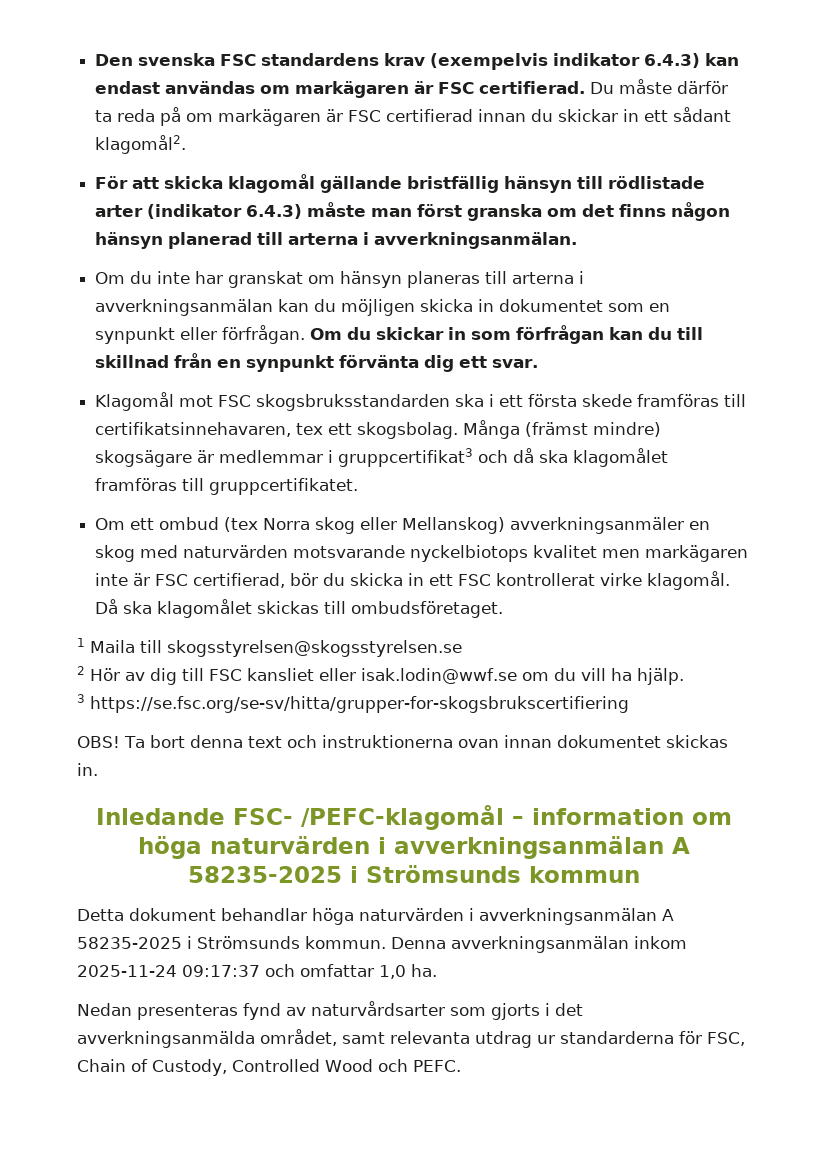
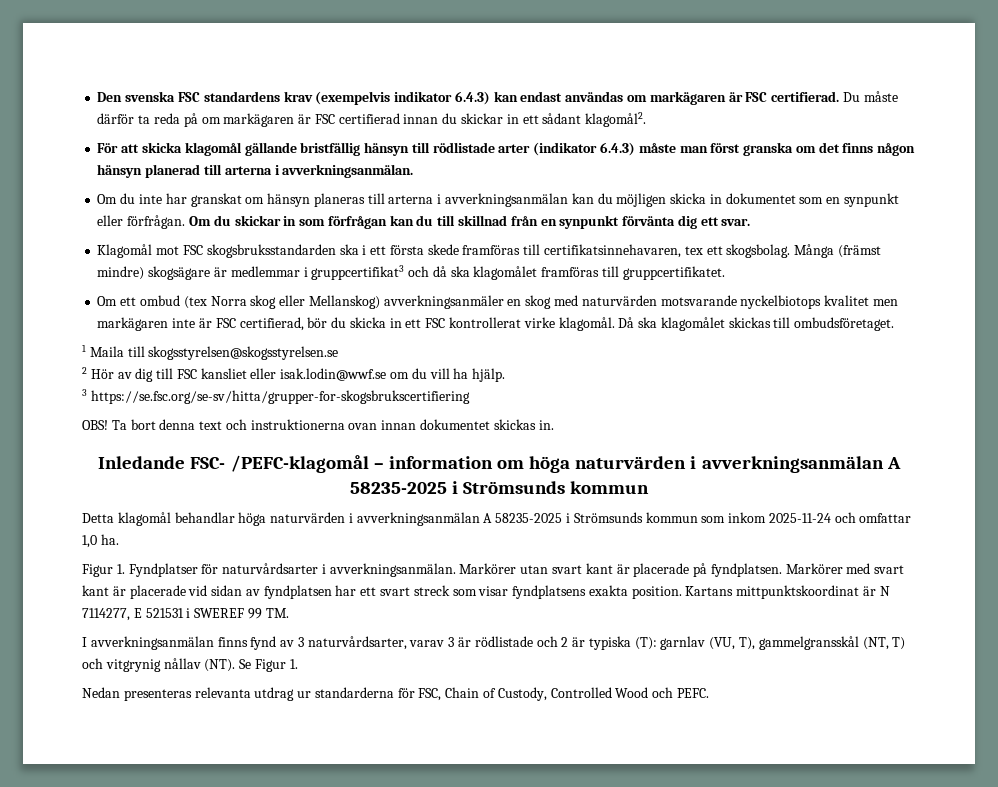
- Detta dokument behandlar höga naturvärden i avverkningsanmälan A 58235-2025 i Strömsunds kommun. Denna avverkningsanmälan inkom 2025-11-24 09:17:37 och omfattar 1,0 ha.
+ Detta klagomål behandlar höga naturvärden i avverkningsanmälan A 58235-2025 i Strömsunds kommun som inkom 2025-11-24 och omfattar 1,0 ha.
- Nedan presenteras fynd av naturvårdsarter som gjorts i det avverkningsanmälda området, samt relevanta utdrag ur standarderna för FSC, Chain of Custody, Controlled Wood och PEFC.
+ Figur 1. Fyndplatser för naturvårdsarter i avverkningsanmälan. Markörer utan svart kant är placerade på fyndplatsen. Markörer med svart kant är placerade vid sidan av fyndplatsen har ett svart streck som visar fyndplatsens exakta position. Kartans mittpunktskoordinat är N 7114277, E 521531 i SWEREF 99 TM.
+ I avverkningsanmälan finns fynd av 3 naturvårdsarter, varav 3 är rödlistade och 2 är typiska (T): garnlav (VU, T), gammelgransskål (NT, T) och vitgrynig nållav (NT). Se Figur 1.
+ Nedan presenteras relevanta utdrag ur standarderna för FSC, Chain of Custody, Controlled Wood och PEFC.

